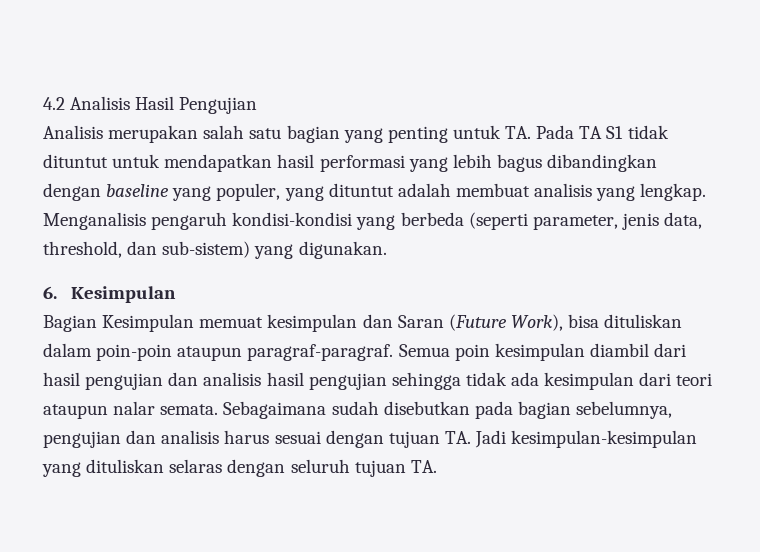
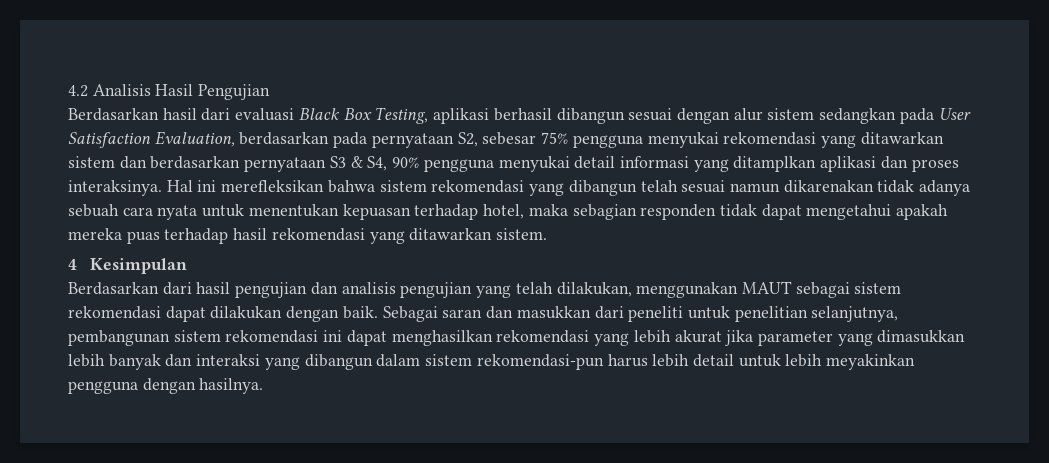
- Analisis merupakan salah satu bagian yang penting untuk TA. Pada TA S1 tidak dituntut untuk mendapatkan hasil performasi yang lebih bagus dibandingkan dengan baseline yang populer, yang dituntut adalah membuat analisis yang lengkap. Menganalisis pengaruh kondisi-kondisi yang berbeda (seperti parameter, jenis data, threshold, dan sub-sistem) yang digunakan.
- 6. Kesimpulan
- Bagian Kesimpulan memuat kesimpulan dan Saran (Future Work), bisa dituliskan dalam poin-poin ataupun paragraf-paragraf. Semua poin kesimpulan diambil dari hasil pengujian dan analisis hasil pengujian sehingga tidak ada kesimpulan dari teori ataupun nalar semata. Sebagaimana sudah disebutkan pada bagian sebelumnya, pengujian dan analisis harus sesuai dengan tujuan TA. Jadi kesimpulan-kesimpulan yang dituliskan selaras dengan seluruh tujuan TA.
+ Berdasarkan hasil dari evaluasi Black Box Testing, aplikasi berhasil dibangun sesuai dengan alur sistem sedangkan pada User Satisfaction Evaluation, berdasarkan pada pernyataan S2, sebesar 75% pengguna menyukai rekomendasi yang ditawarkan sistem dan berdasarkan pernyataan S3 & S4, 90% pengguna menyukai detail informasi yang ditamplkan aplikasi dan proses interaksinya. Hal ini merefleksikan bahwa sistem rekomendasi yang dibangun telah sesuai namun dikarenakan tidak adanya sebuah cara nyata untuk menentukan kepuasan terhadap hotel, maka sebagian responden tidak dapat mengetahui apakah mereka puas terhadap hasil rekomendasi yang ditawarkan sistem.
+ 4 Kesimpulan
+ Berdasarkan dari hasil pengujian dan analisis pengujian yang telah dilakukan, menggunakan MAUT sebagai sistem rekomendasi dapat dilakukan dengan baik. Sebagai saran dan masukkan dari peneliti untuk penelitian selanjutnya, pembangunan sistem rekomendasi ini dapat menghasilkan rekomendasi yang lebih akurat jika parameter yang dimasukkan lebih banyak dan interaksi yang dibangun dalam sistem rekomendasi-pun harus lebih detail untuk lebih meyakinkan pengguna dengan hasilnya.

